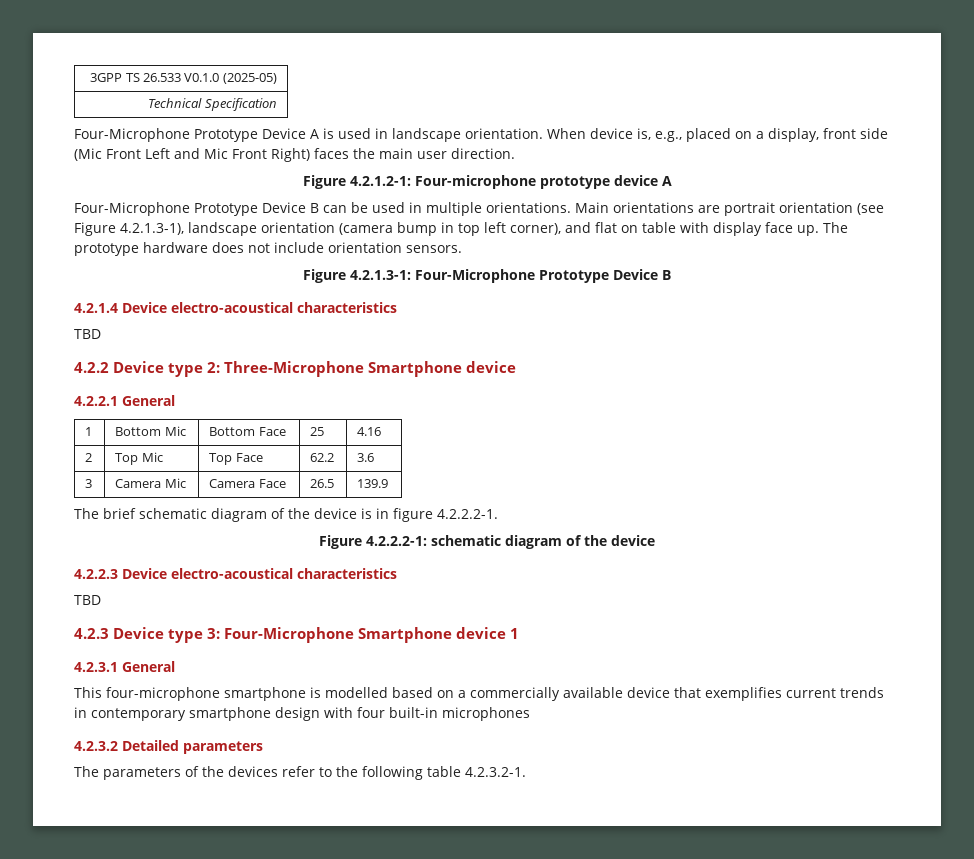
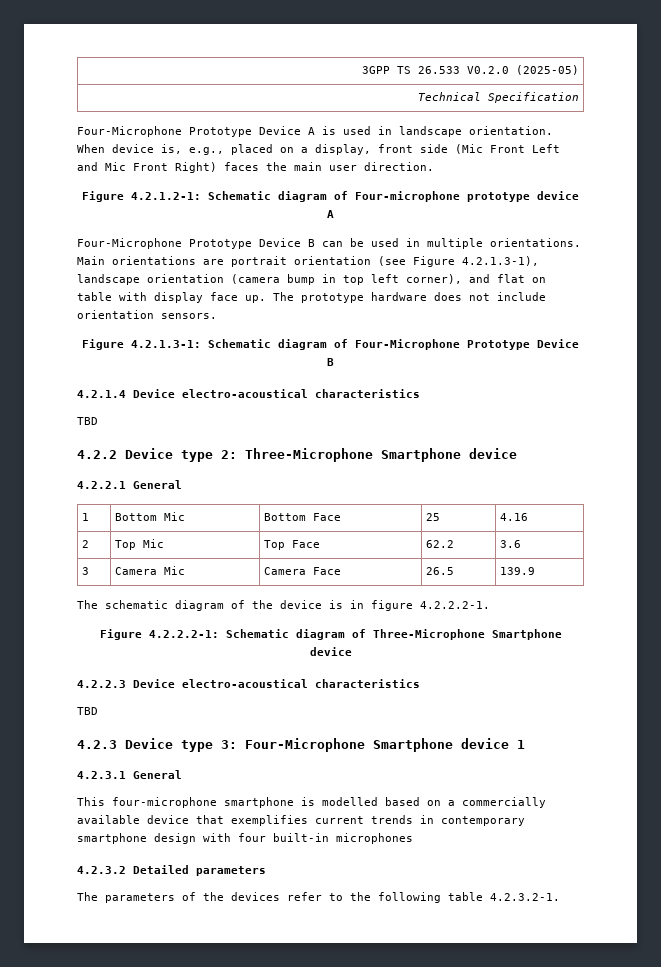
- 3GPP TS 26.533 V0.1.0 (2025-05)
+ 3GPP TS 26.533 V0.2.0 (2025-05)
- Figure 4.2.1.2-1: Four-microphone prototype device A
+ Figure 4.2.1.2-1: Schematic diagram of Four-microphone prototype device A
- Figure 4.2.1.3-1: Four-Microphone Prototype Device B
+ Figure 4.2.1.3-1: Schematic diagram of Four-Microphone Prototype Device B
- The brief schematic diagram of the device is in figure 4.2.2.2-1.
+ The schematic diagram of the device is in figure 4.2.2.2-1.
- Figure 4.2.2.2-1: schematic diagram of the device
+ Figure 4.2.2.2-1: Schematic diagram of Three-Microphone Smartphone device

